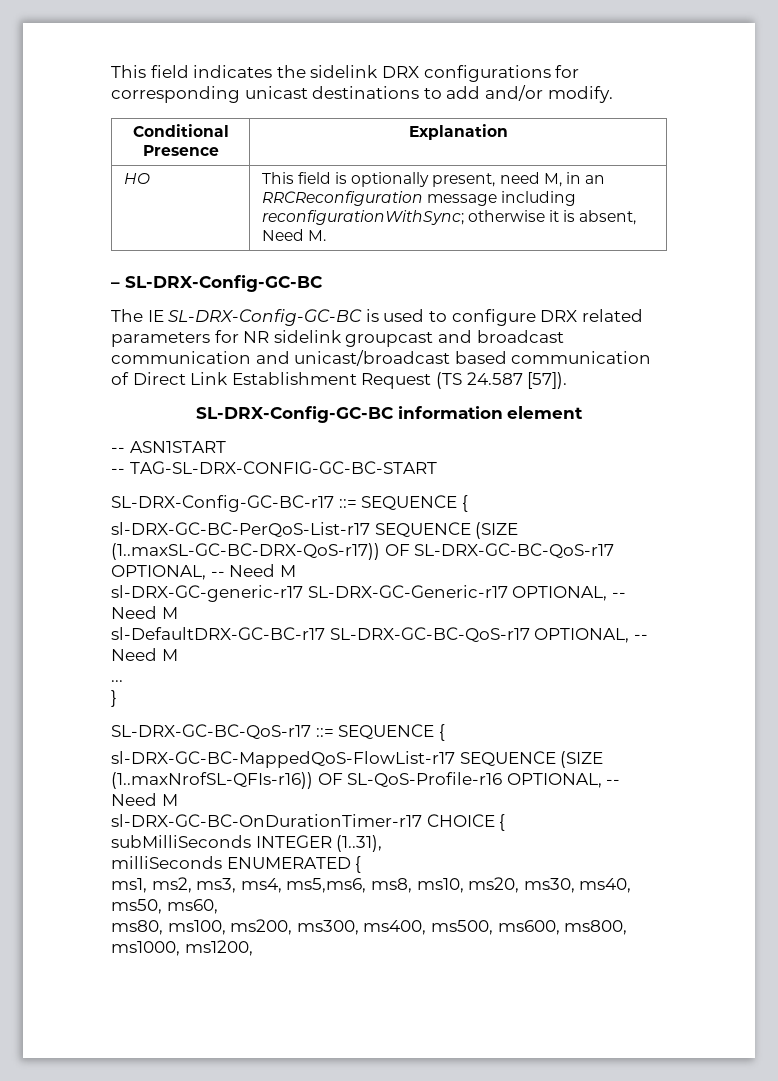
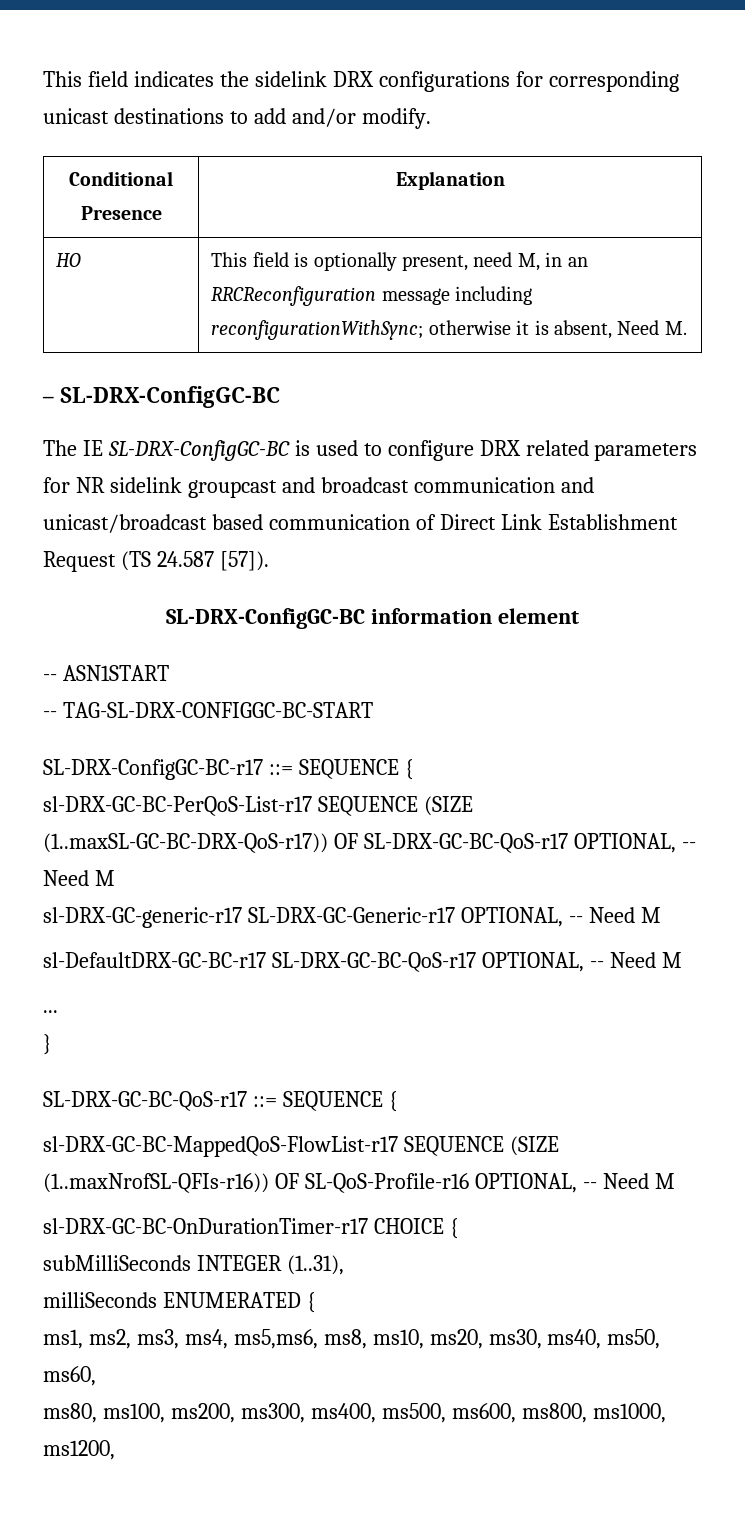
- – SL-DRX-Config-GC-BC
+ – SL-DRX-ConfigGC-BC
- The IE SL-DRX-Config-GC-BC is used to configure DRX related parameters for NR sidelink groupcast and broadcast communication and unicast/broadcast based communication of Direct Link Establishment Request (TS 24.587 [57]).
+ The IE SL-DRX-ConfigGC-BC is used to configure DRX related parameters for NR sidelink groupcast and broadcast communication and unicast/broadcast based communication of Direct Link Establishment Request (TS 24.587 [57]).
- SL-DRX-Config-GC-BC information element
+ SL-DRX-ConfigGC-BC information element
- -- TAG-SL-DRX-CONFIG-GC-BC-START
- SL-DRX-Config-GC-BC-r17 ::= SEQUENCE {
+ -- TAG-SL-DRX-CONFIGGC-BC-START
+ SL-DRX-ConfigGC-BC-r17 ::= SEQUENCE {

